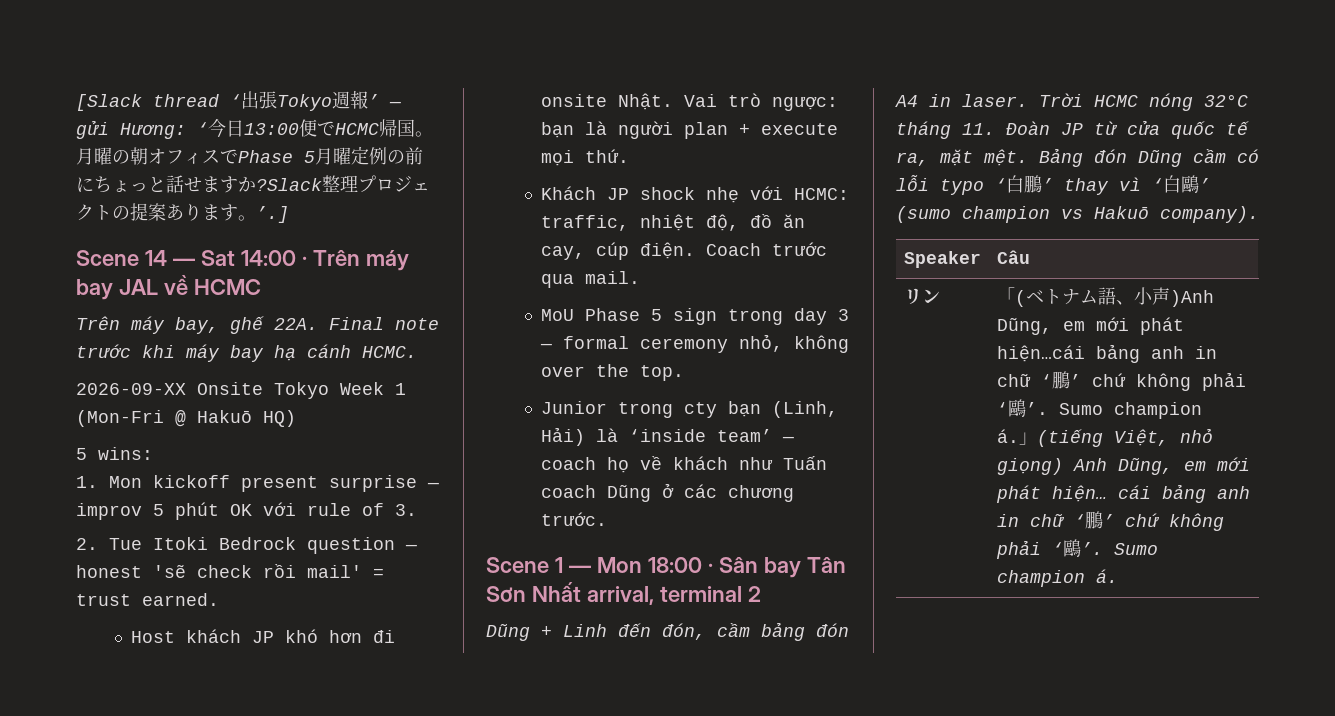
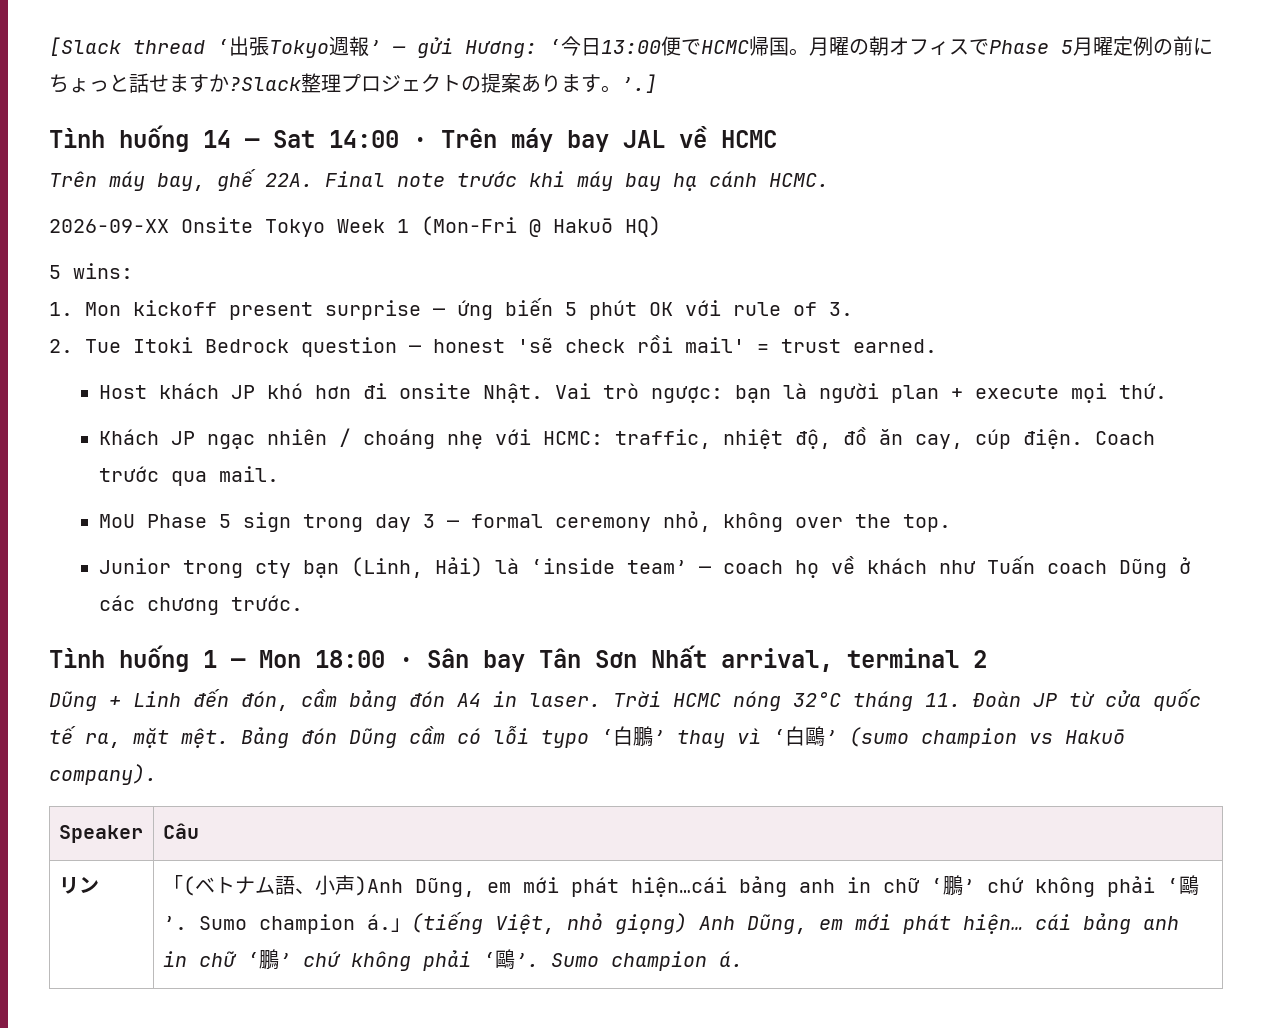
- Scene 14 — Sat 14:00 · Trên máy bay JAL về HCMC
+ Tình huống 14 — Sat 14:00 · Trên máy bay JAL về HCMC
- 1. Mon kickoff present surprise — improv 5 phút OK với rule of 3.
+ 1. Mon kickoff present surprise — ứng biến 5 phút OK với rule of 3.
- Khách JP shock nhẹ với HCMC: traffic, nhiệt độ, đồ ăn cay, cúp điện.
+ Khách JP ngạc nhiên / choáng nhẹ với HCMC: traffic, nhiệt độ, đồ ăn cay, cúp điện.
- Scene 1 — Mon 18:00 · Sân bay Tân Sơn Nhất arrival, terminal 2
+ Tình huống 1 — Mon 18:00 · Sân bay Tân Sơn Nhất arrival, terminal 2

